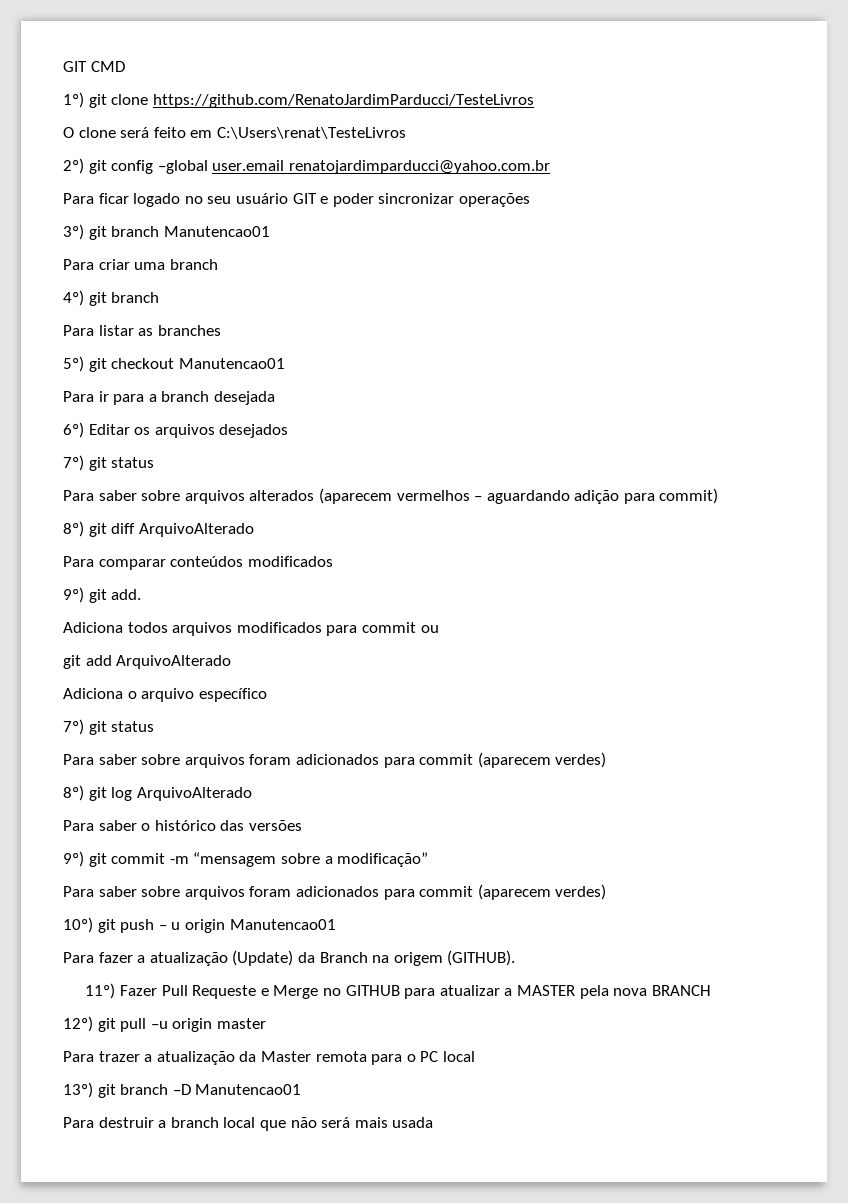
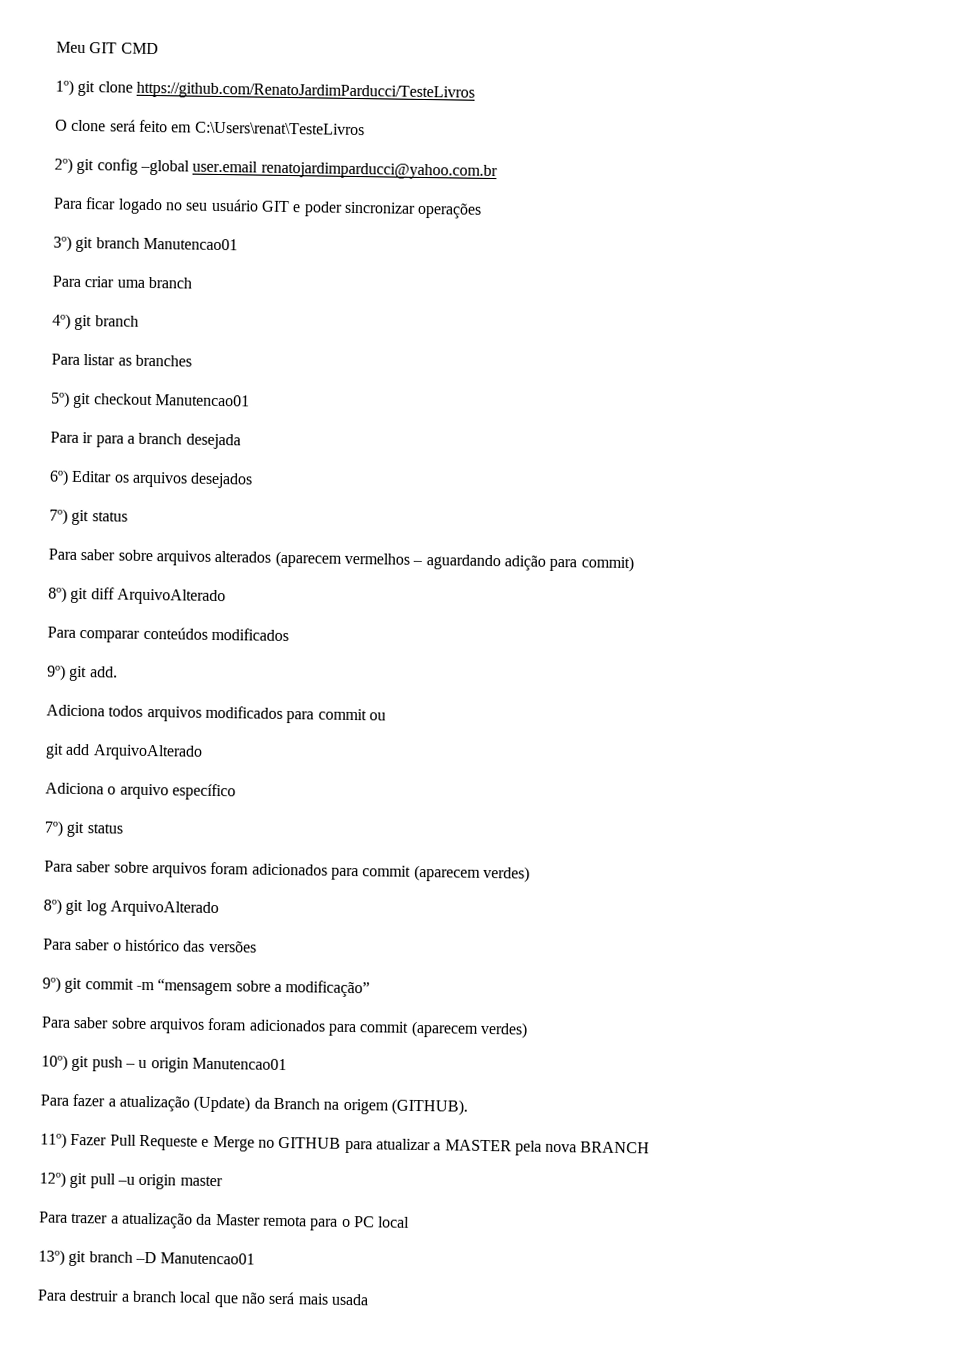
- GIT CMD
+ Meu GIT CMD

